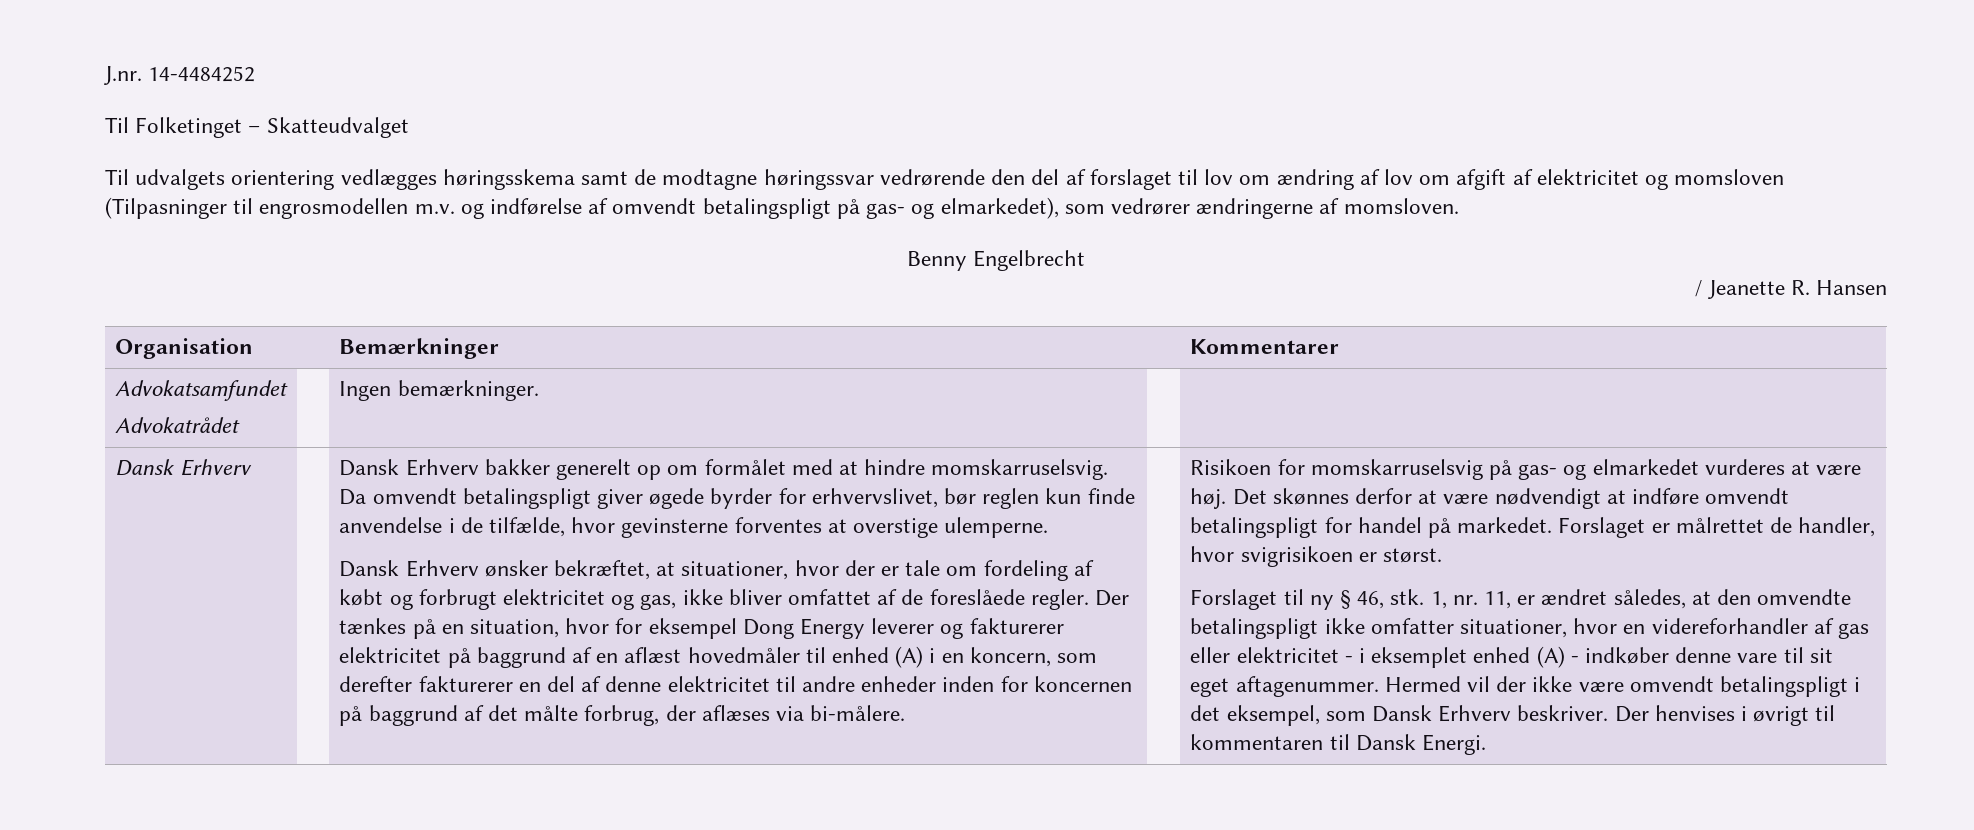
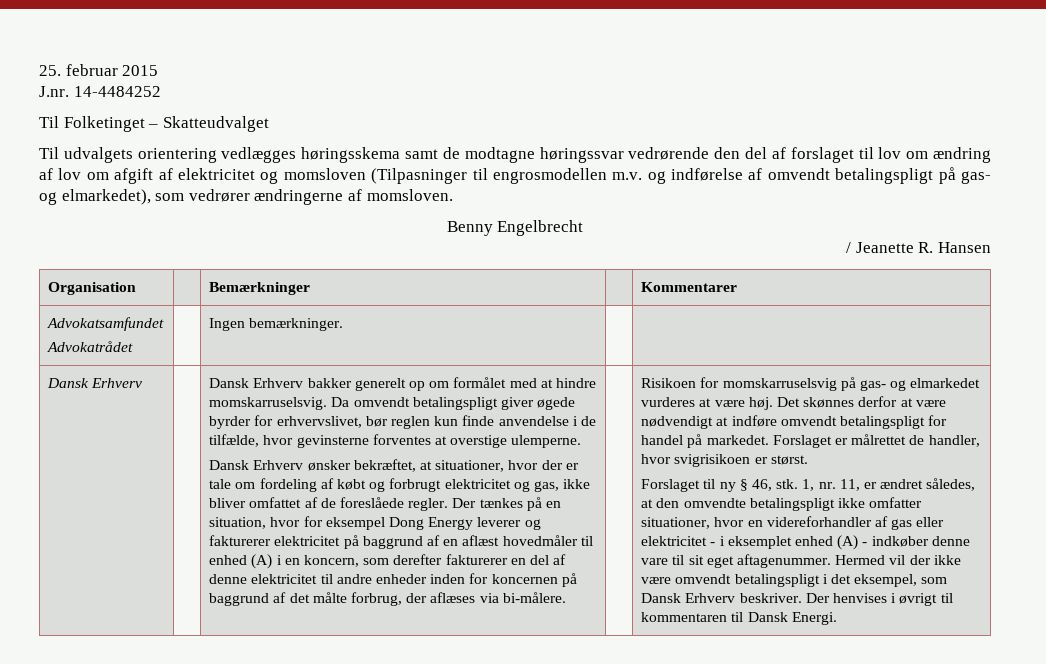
+ 25. februar 2015

